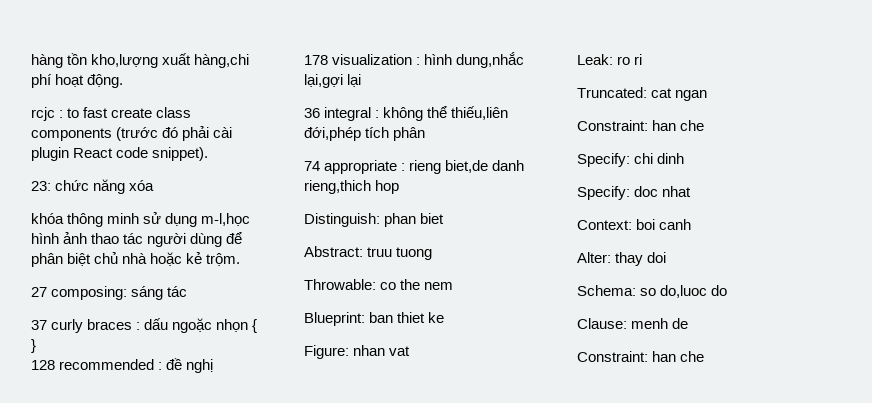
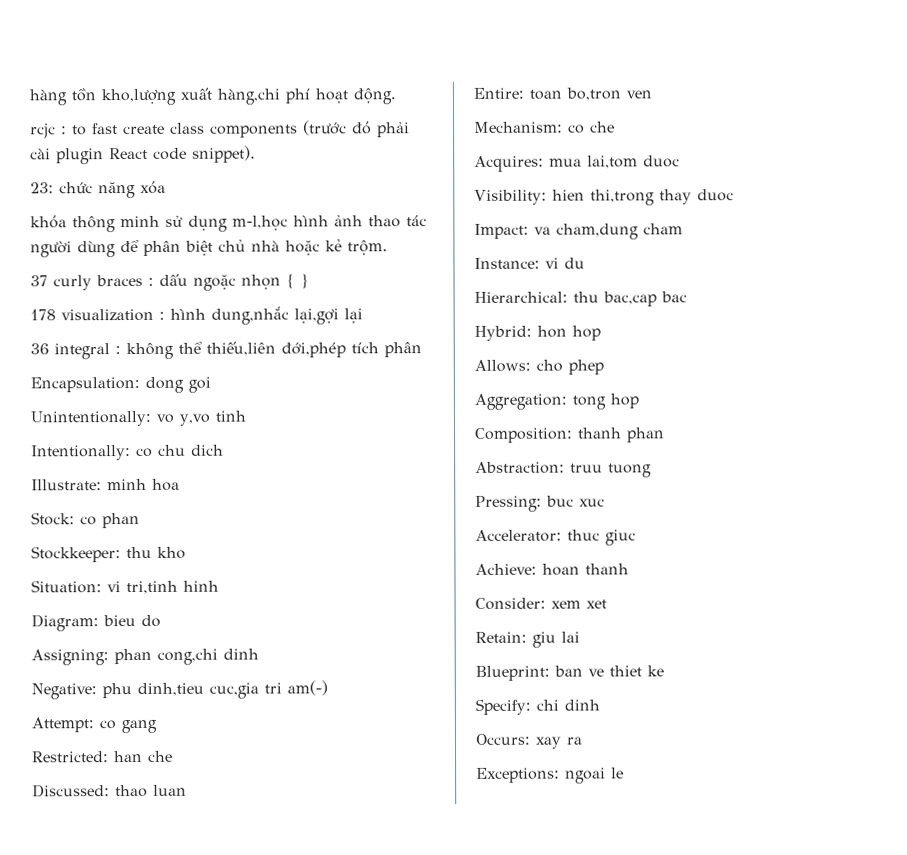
- 27 composing: sáng tác
- 128 recommended : đề nghị
- 74 appropriate : rieng biet,de danh rieng,thich hop
- Distinguish: phan biet
- Abstract: truu tuong
+ Encapsulation: dong goi
+ Unintentionally: vo y,vo tinh
+ Intentionally: co chu dich
+ Illustrate: minh hoa
+ Stock: co phan
+ Stockkeeper: thu kho
+ Situation: vi tri,tinh hinh
+ Diagram: bieu do
+ Assigning: phan cong,chi dinh
+ Negative: phu dinh,tieu cuc,gia tri am(-)
+ Attempt: co gang
+ Restricted: han che
+ Discussed: thao luan
+ Entire: toan bo,tron ven
+ Mechanism: co che
+ Acquires: mua lai,tom duoc
+ Visibility: hien thi,trong thay duoc
+ Impact: va cham,dung cham
+ Instance: vi du
+ Hierarchical: thu bac,cap bac
+ Hybrid: hon hop
+ Allows: cho phep
+ Aggregation: tong hop
+ Composition: thanh phan
+ Abstraction: truu tuong
- Throwable: co the nem
+ Pressing: buc xuc
+ Accelerator: thuc giuc
+ Achieve: hoan thanh
+ Consider: xem xet
+ Retain: giu lai
- Blueprint: ban thiet ke
+ Blueprint: ban ve thiet ke
- Figure: nhan vat
- Leak: ro ri
- Truncated: cat ngan
- Constraint: han che
  Specify: chi dinh
- Specify: doc nhat
- Context: boi canh
- Alter: thay doi
- Schema: so do,luoc do
- Clause: menh de
- Constraint: han che
+ Occurs: xay ra
+ Exceptions: ngoai le

